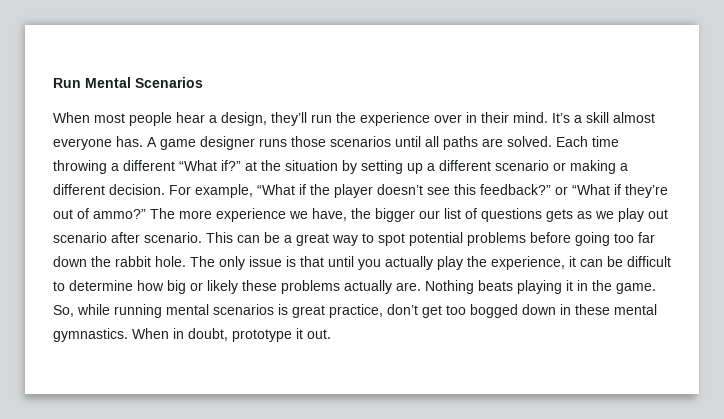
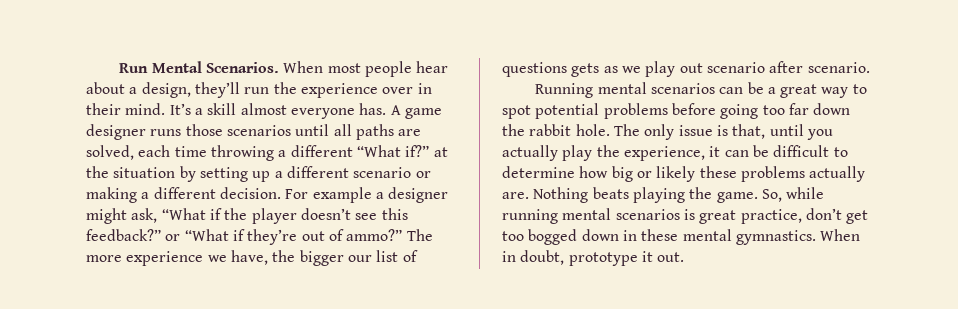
- Run Mental Scenarios
- When most people hear a design, they’ll run the experience over in their mind.
+ Run Mental Scenarios. When most people hear about a design, they’ll run the experience over in their mind.
- A game designer runs those scenarios until all paths are solved. Each time throwing a different “What if?” at the situation by setting up a different scenario or making a different decision.
+ A game designer runs those scenarios until all paths are solved, each time throwing a different “What if?” at the situation by setting up a different scenario or making a different decision.
- For example, “What if the player doesn’t see this feedback?” or “What if they’re out of ammo?”
+ For example a designer might ask, “What if the player doesn’t see this feedback?” or “What if they’re out of ammo?”
- The more experience we have, the bigger our list of questions gets as we play out scenario after scenario. This can be a great way to spot potential problems before going too far down the rabbit hole.
+ The more experience we have, the bigger our list of questions gets as we play out scenario after scenario.
+ Running mental scenarios can be a great way to spot potential problems before going too far down the rabbit hole.
- The only issue is that until you actually play the experience, it can be difficult to determine how big or likely these problems actually are.
+ The only issue is that, until you actually play the experience, it can be difficult to determine how big or likely these problems actually are.
- Nothing beats playing it in the game.
+ Nothing beats playing the game.

